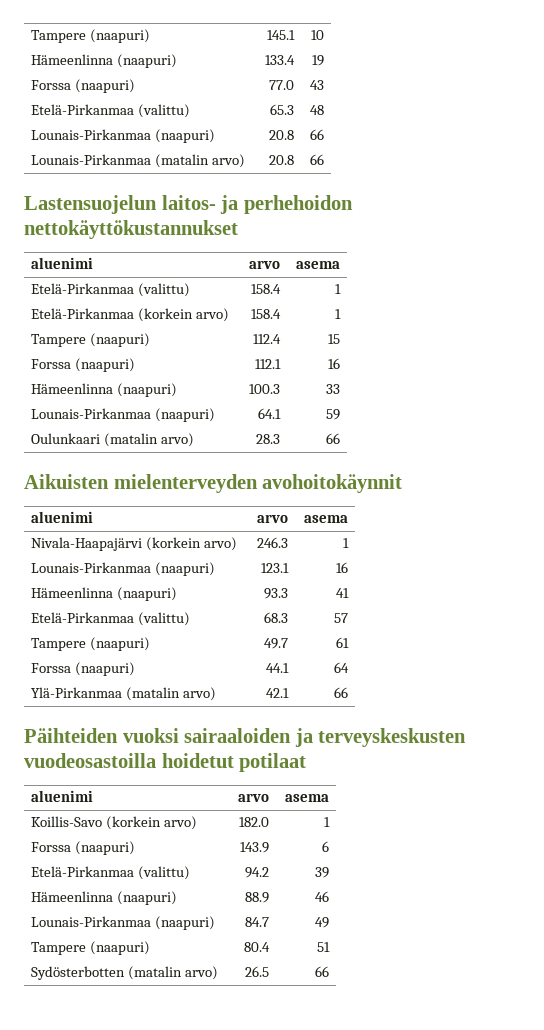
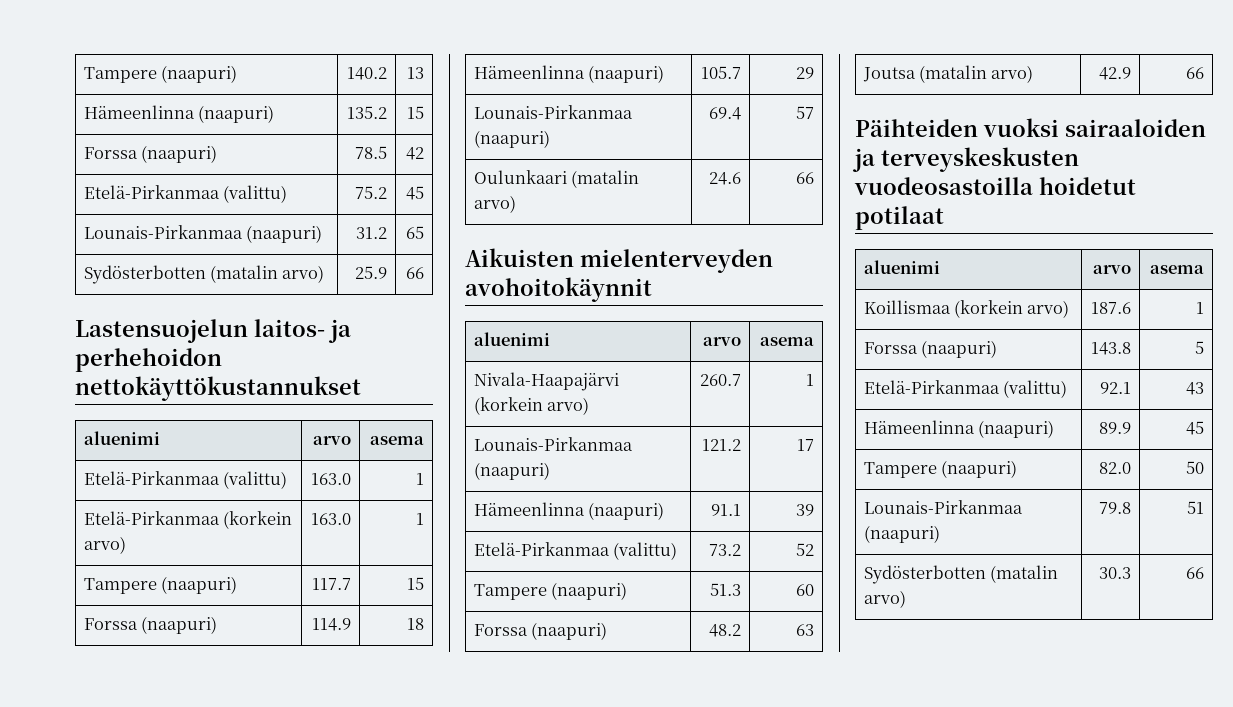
- Tampere (naapuri) | 145.1 | 10
- Hämeenlinna (naapuri) | 133.4 | 19
- Forssa (naapuri) | 77.0 | 43
- Etelä-Pirkanmaa (valittu) | 65.3 | 48
- Lounais-Pirkanmaa (naapuri) | 20.8 | 66
- Lounais-Pirkanmaa (matalin arvo) | 20.8 | 66
+ Tampere (naapuri) | 140.2 | 13
+ Hämeenlinna (naapuri) | 135.2 | 15
+ Forssa (naapuri) | 78.5 | 42
+ Etelä-Pirkanmaa (valittu) | 75.2 | 45
+ Lounais-Pirkanmaa (naapuri) | 31.2 | 65
+ Sydösterbotten (matalin arvo) | 25.9 | 66
- Etelä-Pirkanmaa (valittu) | 158.4 | 1
+ Etelä-Pirkanmaa (valittu) | 163.0 | 1
- Etelä-Pirkanmaa (korkein arvo) | 158.4 | 1
+ Etelä-Pirkanmaa (korkein arvo) | 163.0 | 1
- Tampere (naapuri) | 112.4 | 15
- Forssa (naapuri) | 112.1 | 16
- Hämeenlinna (naapuri) | 100.3 | 33
- Lounais-Pirkanmaa (naapuri) | 64.1 | 59
+ Tampere (naapuri) | 117.7 | 15
+ Forssa (naapuri) | 114.9 | 18
+ Hämeenlinna (naapuri) | 105.7 | 29
+ Lounais-Pirkanmaa (naapuri) | 69.4 | 57
- Oulunkaari (matalin arvo) | 28.3 | 66
+ Oulunkaari (matalin arvo) | 24.6 | 66
- Nivala-Haapajärvi (korkein arvo) | 246.3 | 1
+ Nivala-Haapajärvi (korkein arvo) | 260.7 | 1
- Lounais-Pirkanmaa (naapuri) | 123.1 | 16
- Hämeenlinna (naapuri) | 93.3 | 41
- Etelä-Pirkanmaa (valittu) | 68.3 | 57
- Tampere (naapuri) | 49.7 | 61
- Forssa (naapuri) | 44.1 | 64
- Ylä-Pirkanmaa (matalin arvo) | 42.1 | 66
+ Lounais-Pirkanmaa (naapuri) | 121.2 | 17
+ Hämeenlinna (naapuri) | 91.1 | 39
+ Etelä-Pirkanmaa (valittu) | 73.2 | 52
+ Tampere (naapuri) | 51.3 | 60
+ Forssa (naapuri) | 48.2 | 63
+ Joutsa (matalin arvo) | 42.9 | 66
- Koillis-Savo (korkein arvo) | 182.0 | 1
+ Koillismaa (korkein arvo) | 187.6 | 1
- Forssa (naapuri) | 143.9 | 6
- Etelä-Pirkanmaa (valittu) | 94.2 | 39
- Hämeenlinna (naapuri) | 88.9 | 46
- Lounais-Pirkanmaa (naapuri) | 84.7 | 49
- Tampere (naapuri) | 80.4 | 51
+ Forssa (naapuri) | 143.8 | 5
+ Etelä-Pirkanmaa (valittu) | 92.1 | 43
+ Hämeenlinna (naapuri) | 89.9 | 45
+ Tampere (naapuri) | 82.0 | 50
+ Lounais-Pirkanmaa (naapuri) | 79.8 | 51
- Sydösterbotten (matalin arvo) | 26.5 | 66
+ Sydösterbotten (matalin arvo) | 30.3 | 66

